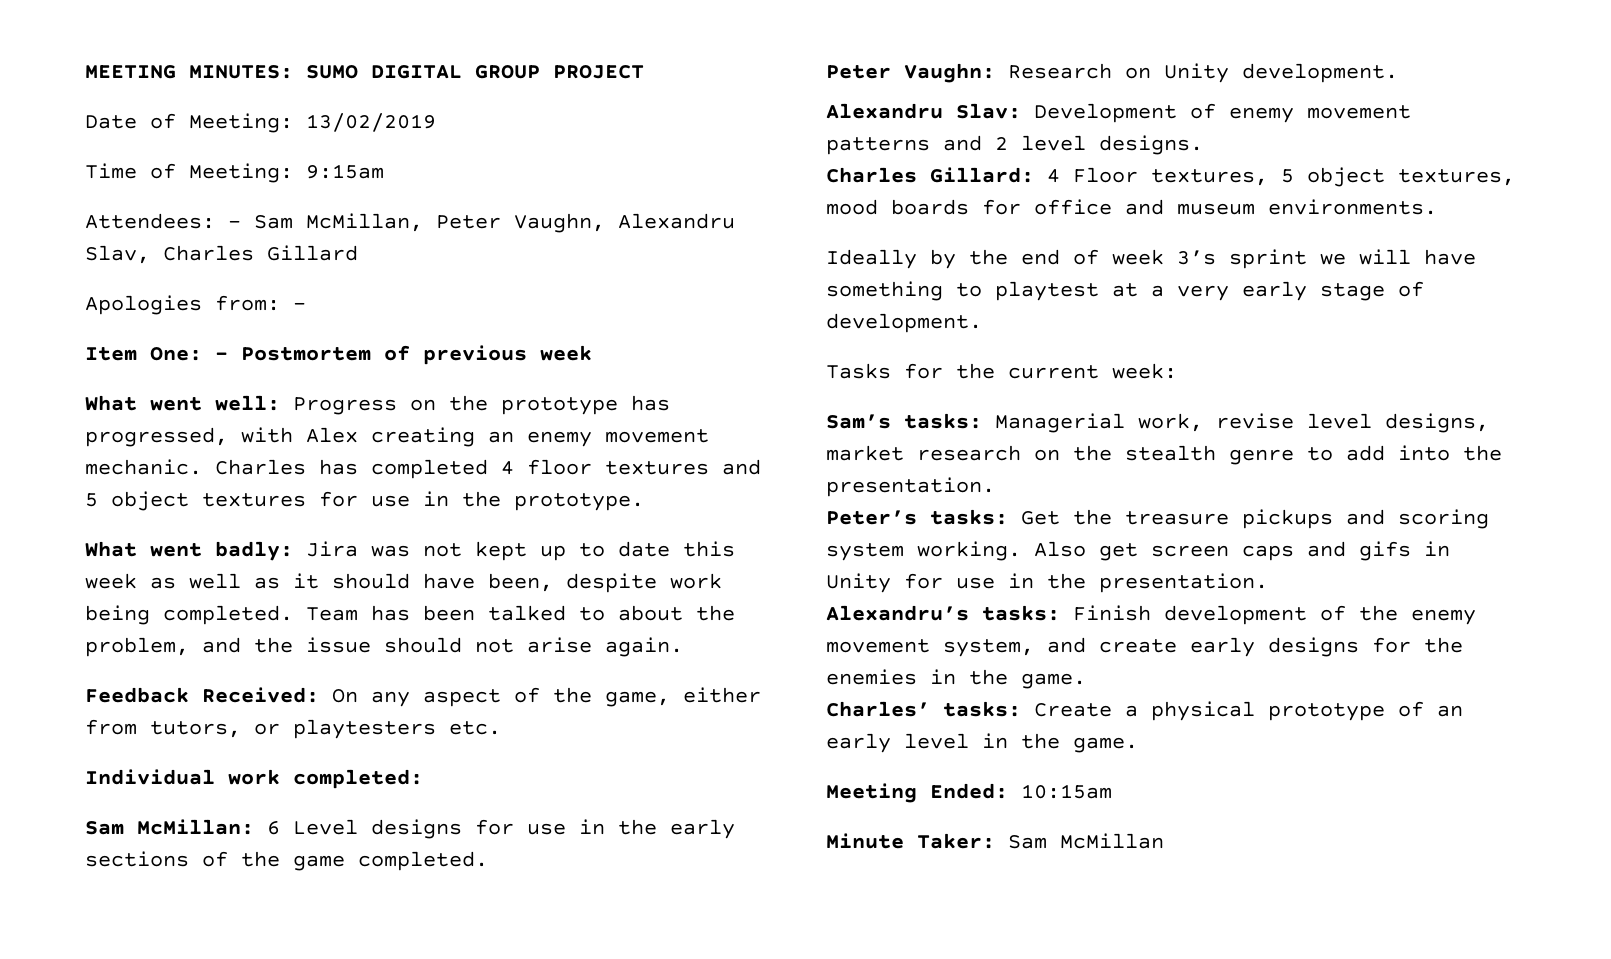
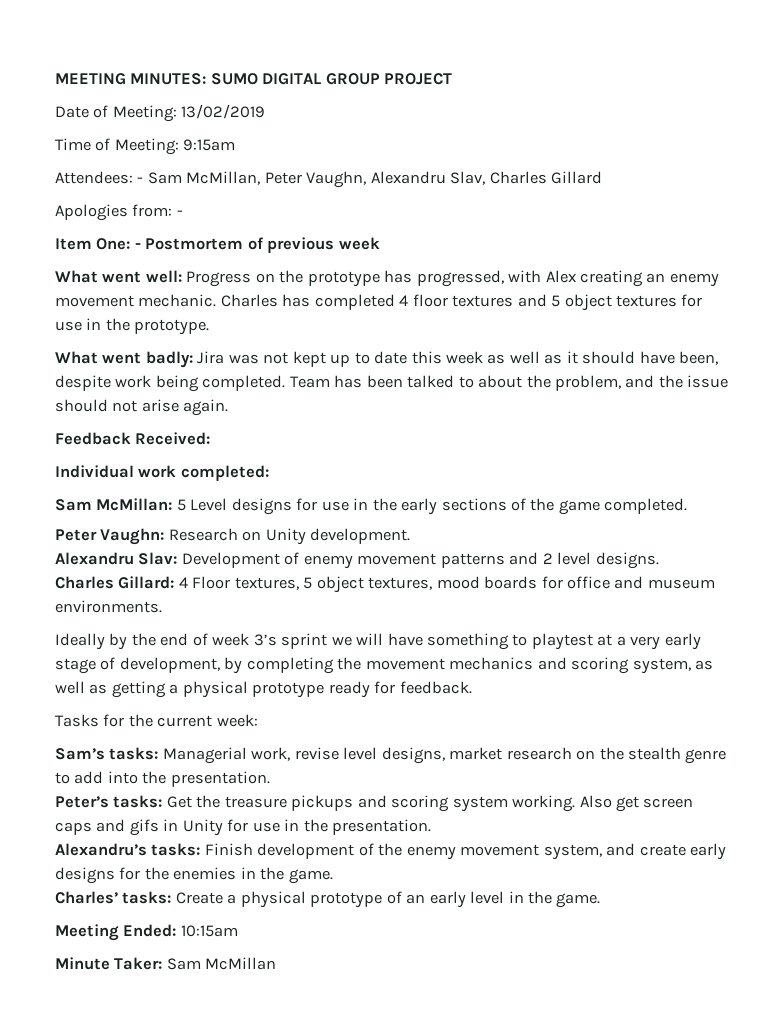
- Feedback Received: On any aspect of the game, either from tutors, or playtesters etc.
+ Feedback Received:
- Sam McMillan: 6 Level designs for use in the early sections of the game completed.
+ Sam McMillan: 5 Level designs for use in the early sections of the game completed.
- Ideally by the end of week 3’s sprint we will have something to playtest at a very early stage of development.
+ Ideally by the end of week 3’s sprint we will have something to playtest at a very early stage of development, by completing the movement mechanics and scoring system, as well as getting a physical prototype ready for feedback.

